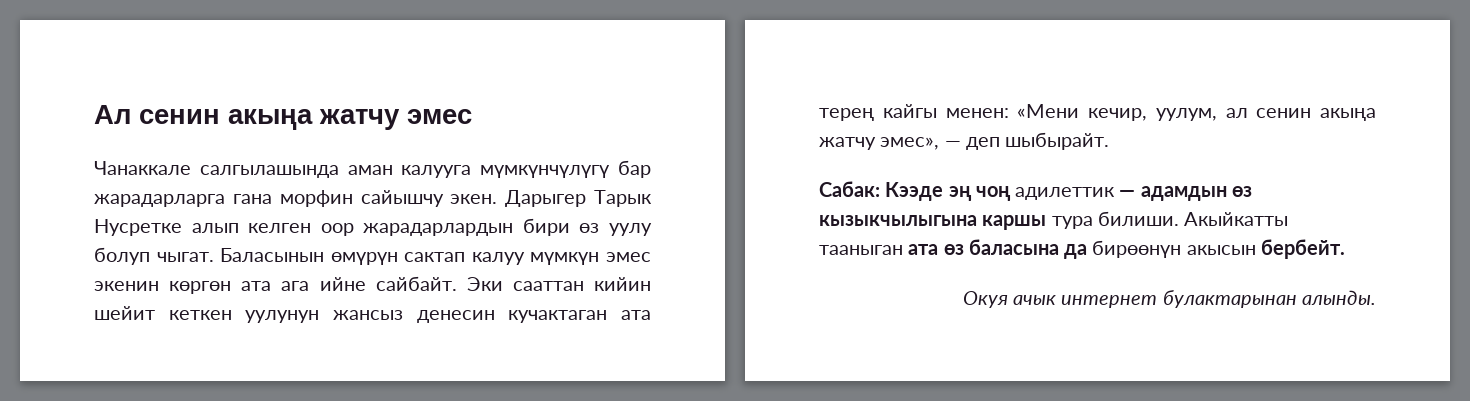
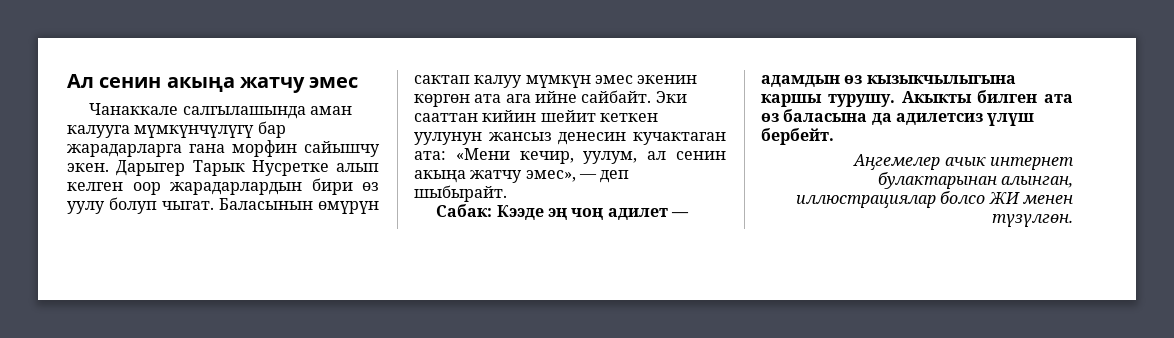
- Эки сааттан кийин шейит кеткен уулунун жансыз денесин кучактаган ата терең кайгы менен: «Мени кечир, уулум, ал сенин акыңа жатчу эмес», — деп шыбырайт.
+ Эки сааттан кийин шейит кеткен уулунун жансыз денесин кучактаган ата: «Мени кечир, уулум, ал сенин акыңа жатчу эмес», — деп шыбырайт.
- Сабак: Кээде эң чоң адилеттик — адамдын өз кызыкчылыгына каршы тура билиши. Акыйкатты тааныган ата өз баласына да бирөөнүн акысын бербейт.
+ Сабак: Кээде эң чоң адилет — адамдын өз кызыкчылыгына каршы турушу. Акыкты билген ата өз баласына да адилетсиз үлүш бербейт.
- Окуя ачык интернет булактарынан алынды.
+ Аңгемелер ачык интернет булактарынан алынган, иллюстрациялар болсо ЖИ менен түзүлгөн.

